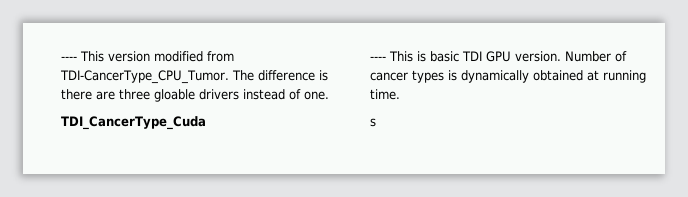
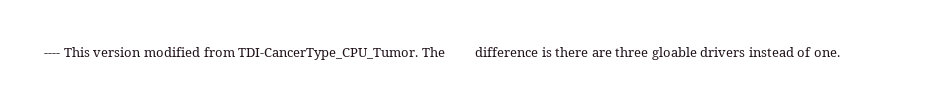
- TDI_CancerType_Cuda
- ---- This is basic TDI GPU version. Number of cancer types is dynamically obtained at running time.
- s

